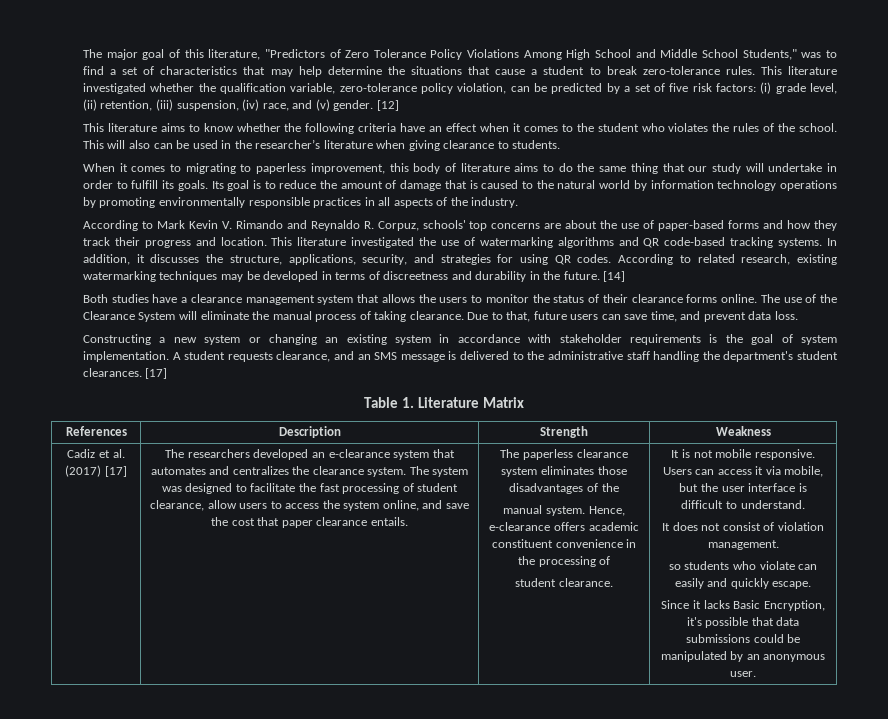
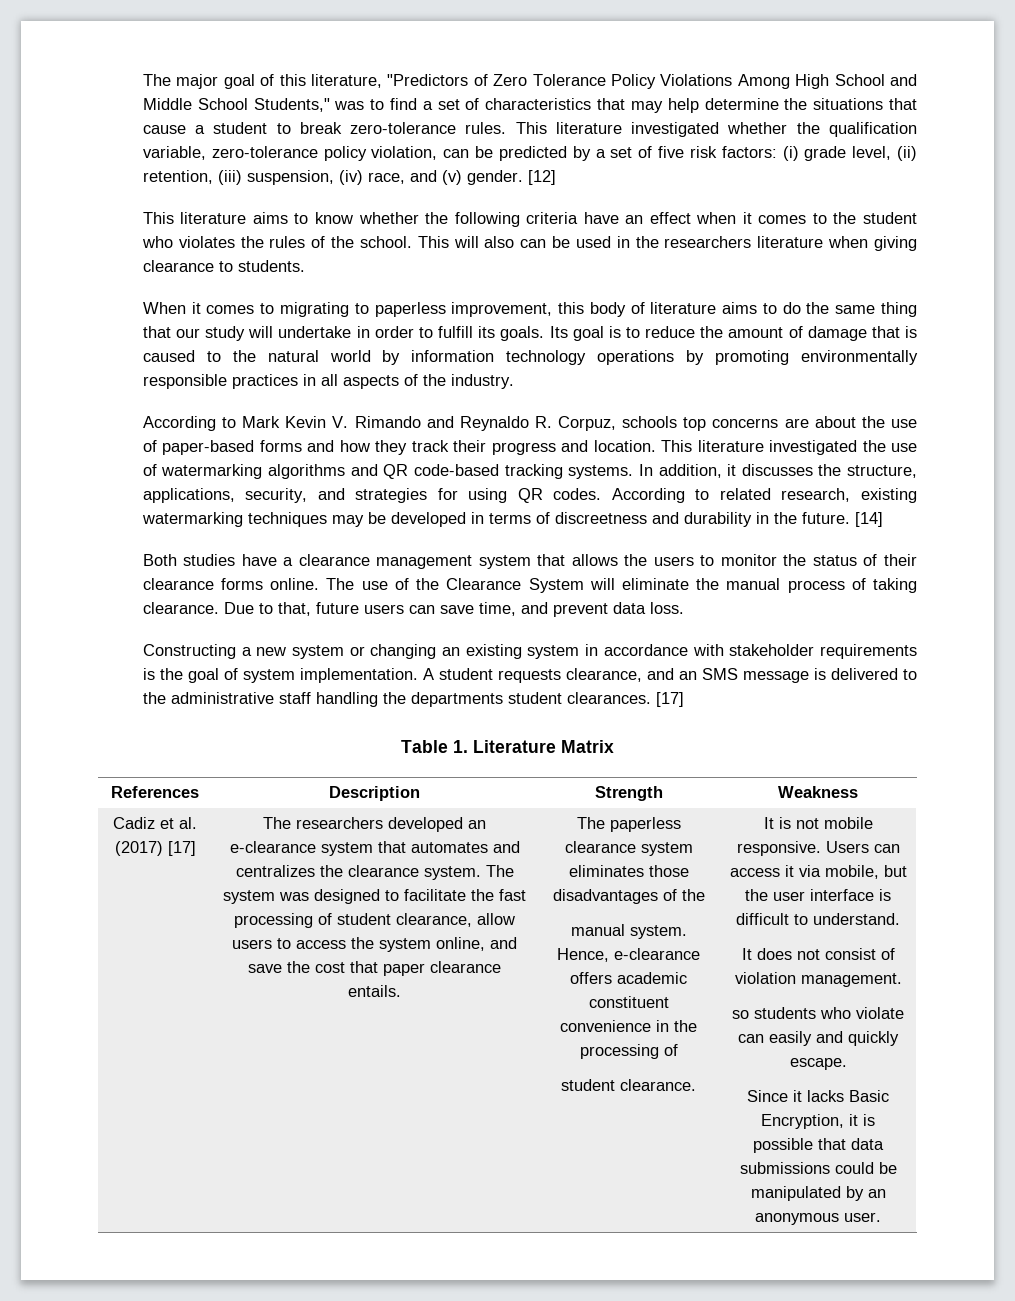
- This will also can be used in the researcher’s literature when giving clearance to students.
+ This will also can be used in the researchers literature when giving clearance to students.
- According to Mark Kevin V. Rimando and Reynaldo R. Corpuz, schools' top concerns are about the use of paper-based forms and how they track their progress and location.
+ According to Mark Kevin V. Rimando and Reynaldo R. Corpuz, schools top concerns are about the use of paper-based forms and how they track their progress and location.
- A student requests clearance, and an SMS message is delivered to the administrative staff handling the department's student clearances.
+ A student requests clearance, and an SMS message is delivered to the administrative staff handling the departments student clearances.
- Since it lacks Basic Encryption, it's possible that data submissions could be manipulated by an anonymous user.
+ Since it lacks Basic Encryption, it is possible that data submissions could be manipulated by an anonymous user.

